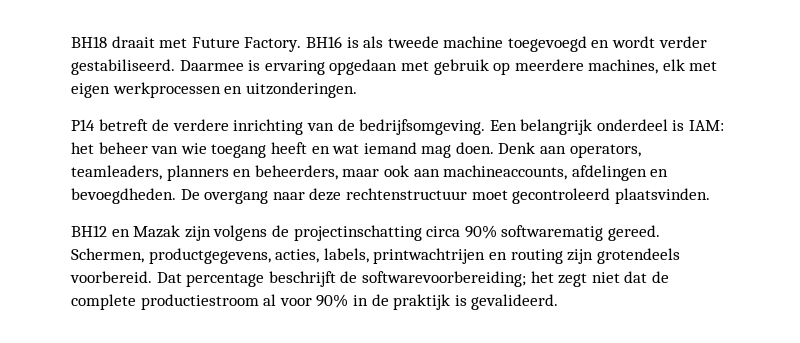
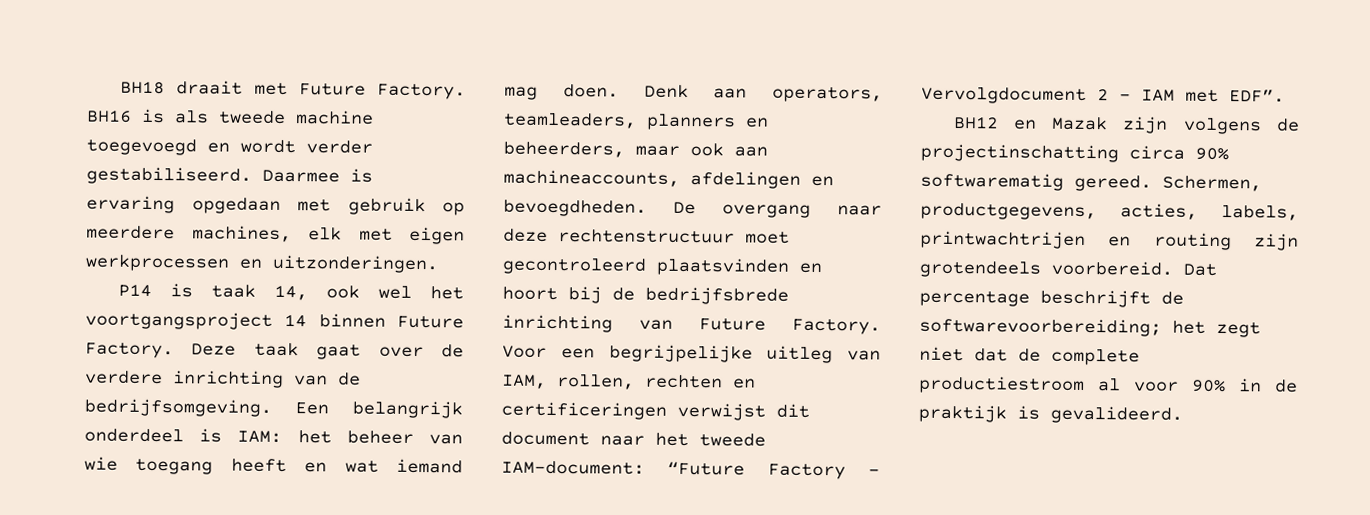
- P14 betreft de verdere inrichting van de bedrijfsomgeving.
+ P14 is taak 14, ook wel het voortgangsproject 14 binnen Future Factory. Deze taak gaat over de verdere inrichting van de bedrijfsomgeving.
- De overgang naar deze rechtenstructuur moet gecontroleerd plaatsvinden.
+ De overgang naar deze rechtenstructuur moet gecontroleerd plaatsvinden en hoort bij de bedrijfsbrede inrichting van Future Factory. Voor een begrijpelijke uitleg van IAM, rollen, rechten en certificeringen verwijst dit document naar het tweede IAM-document: “Future Factory – Vervolgdocument 2 – IAM met EDF”.

